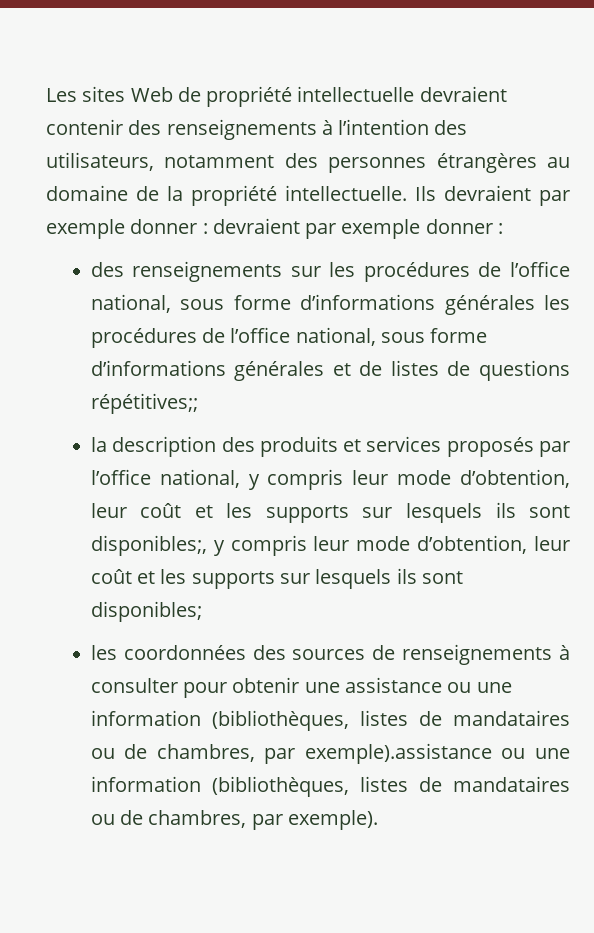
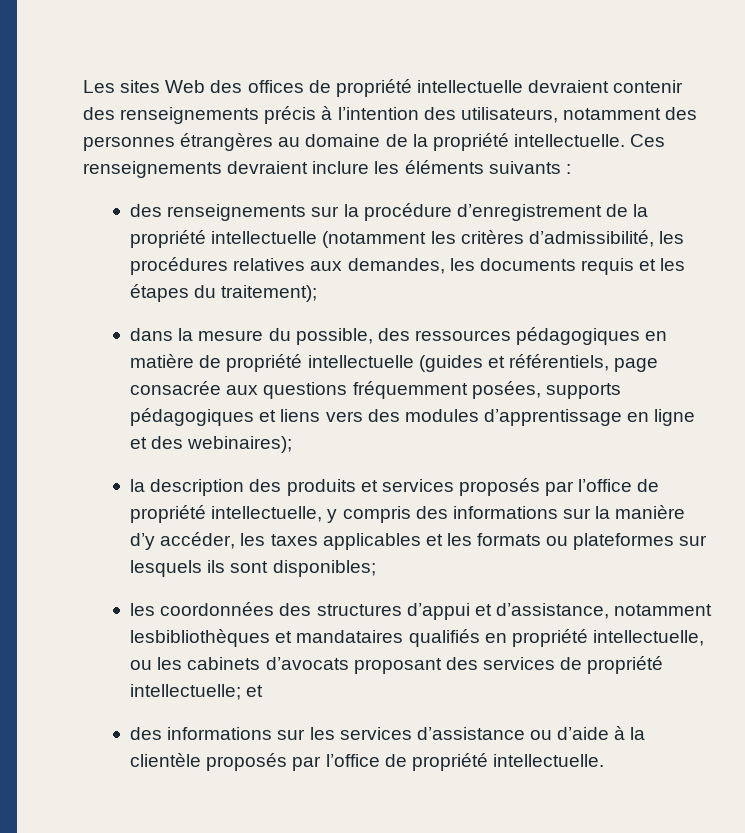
- Les sites Web de propriété intellectuelle devraient contenir des renseignements à l’intention des utilisateurs, notamment des personnes étrangères au domaine de la propriété intellectuelle.
+ Les sites Web des offices de propriété intellectuelle devraient contenir des renseignements précis à l’intention des utilisateurs, notamment des personnes étrangères au domaine de la propriété intellectuelle.
- Ils devraient par exemple donner : devraient par exemple donner :
- des renseignements sur les procédures de l’office national, sous forme d’informations générales les procédures de l’office national, sous forme d’informations générales et de listes de questions répétitives;;
+ Ces renseignements devraient inclure les éléments suivants :
+ des renseignements sur la procédure d’enregistrement de la propriété intellectuelle (notamment les critères d’admissibilité, les procédures relatives aux demandes, les documents requis et les étapes du traitement);
+ dans la mesure du possible, des ressources pédagogiques en matière de propriété intellectuelle (guides et référentiels, page consacrée aux questions fréquemment posées, supports pédagogiques et liens vers des modules d’apprentissage en ligne et des webinaires);
- la description des produits et services proposés par l’office national, y compris leur mode d’obtention, leur coût et les supports sur lesquels ils sont disponibles;, y compris leur mode d’obtention, leur coût et les supports sur lesquels ils sont disponibles;
+ la description des produits et services proposés par l’office de propriété intellectuelle, y compris des informations sur la manière d’y accéder, les taxes applicables et les formats ou plateformes sur lesquels ils sont disponibles;
- les coordonnées des sources de renseignements à consulter pour obtenir une assistance ou une information (bibliothèques, listes de mandataires ou de chambres, par exemple).assistance ou une information (bibliothèques, listes de mandataires ou de chambres, par exemple).
+ les coordonnées des structures d’appui et d’assistance, notamment lesbibliothèques et mandataires qualifiés en propriété intellectuelle, ou les cabinets d’avocats proposant des services de propriété intellectuelle; et
+ des informations sur les services d’assistance ou d’aide à la clientèle proposés par l’office de propriété intellectuelle.

